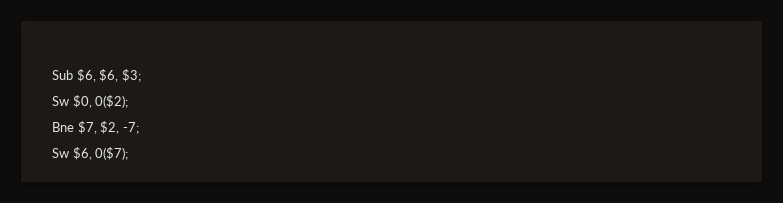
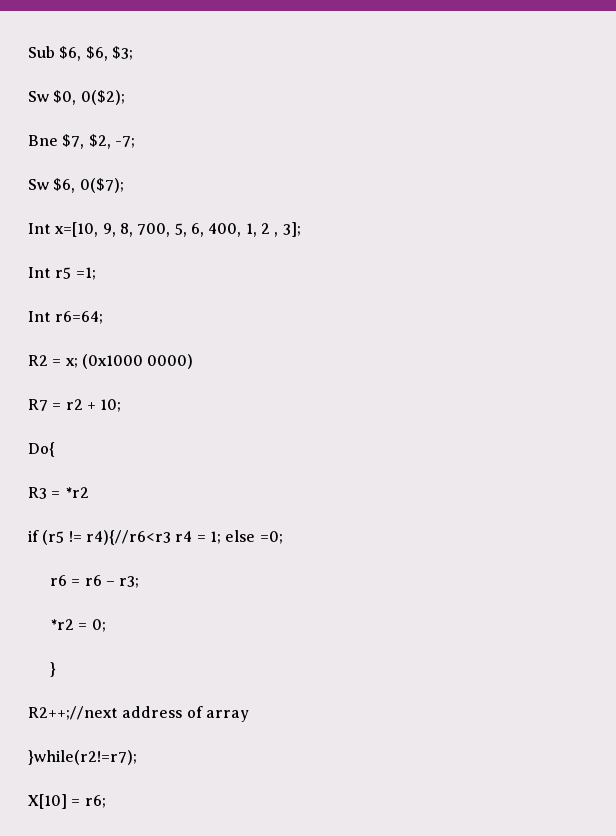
+ Int x=[10, 9, 8, 700, 5, 6, 400, 1, 2 , 3];
+ Int r5 =1;
+ Int r6=64;
+ R2 = x; (0x1000 0000)
+ R7 = r2 + 10;
+ Do{
+ R3 = *r2
+ if (r5 != r4){//r6<r3 r4 = 1; else =0;
+ r6 = r6 – r3;
+ *r2 = 0;
+ }
+ R2++;//next address of array
+ }while(r2!=r7);
+ X[10] = r6;

